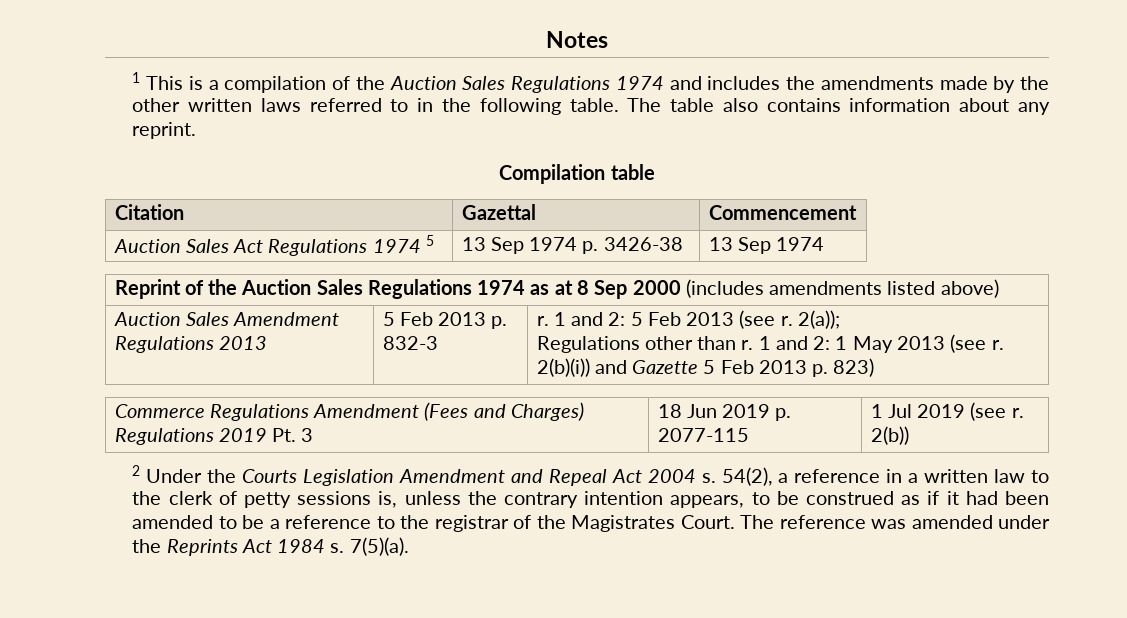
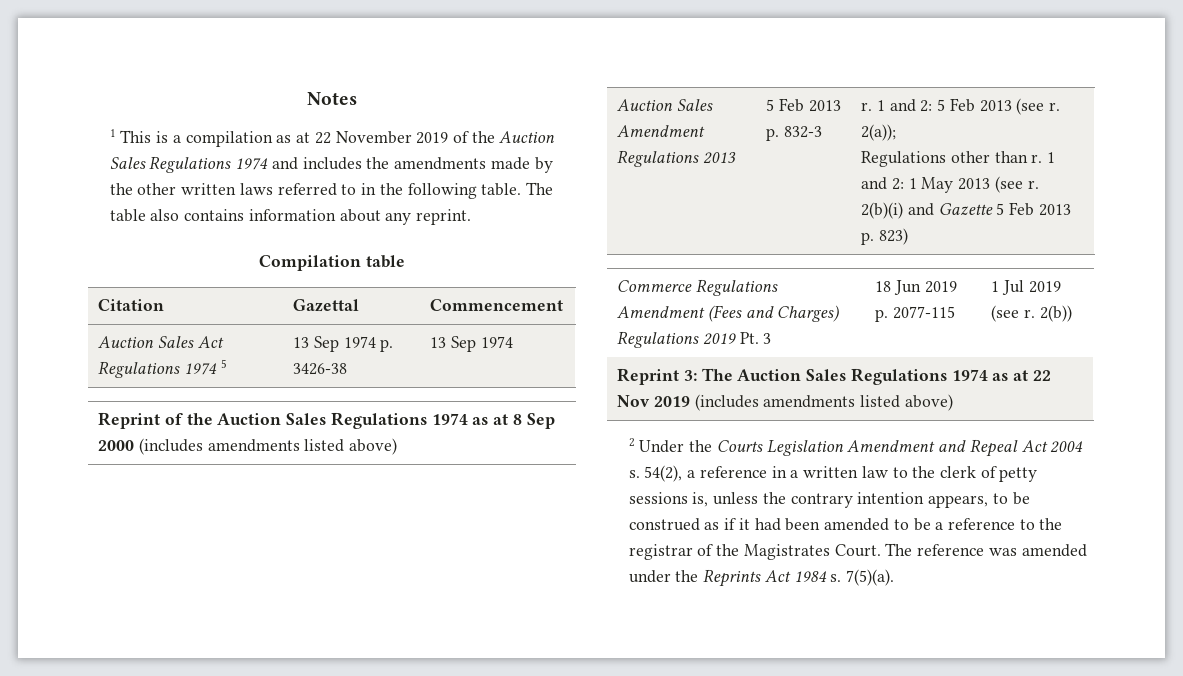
- 1 This is a compilation of the Auction Sales Regulations 1974 and includes the amendments made by the other written laws referred to in the following table.
+ 1 This is a compilation as at 22 November 2019 of the Auction Sales Regulations 1974 and includes the amendments made by the other written laws referred to in the following table.
  Auction Sales Amendment Regulations 2013 | 5 Feb 2013 p. 832-3 | r. 1 and 2: 5 Feb 2013 (see r. 2(a));
- Regulations other than r. 1 and 2: 1 May 2013 (see r. 2(b)(i)) and Gazette 5 Feb 2013 p. 823)
+ Regulations other than r. 1 and 2: 1 May 2013 (see r. 2(b)(i) and Gazette 5 Feb 2013 p. 823)
+ Reprint 3: The Auction Sales Regulations 1974 as at 22 Nov 2019 (includes amendments listed above)

